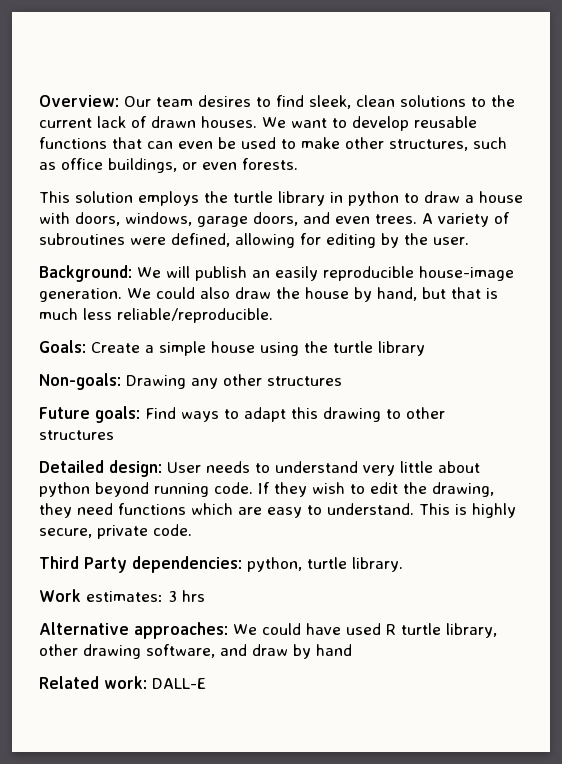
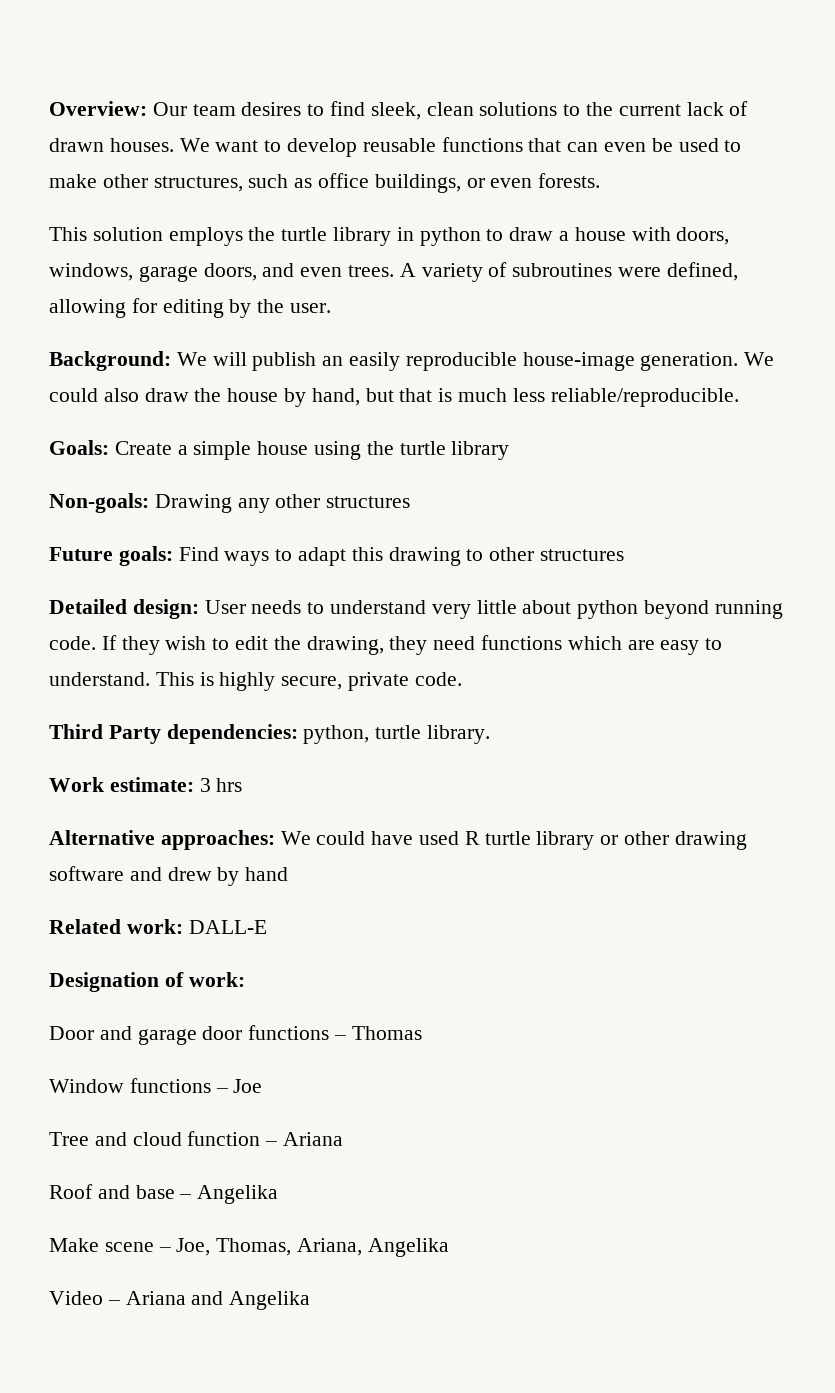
- Work estimates: 3 hrs
+ Work estimate: 3 hrs
- Alternative approaches: We could have used R turtle library, other drawing software, and draw by hand
+ Alternative approaches: We could have used R turtle library or other drawing software and drew by hand
+ Designation of work:
+ Door and garage door functions – Thomas
+ Window functions – Joe
+ Tree and cloud function – Ariana
+ Roof and base – Angelika
+ Make scene – Joe, Thomas, Ariana, Angelika
+ Video – Ariana and Angelika

